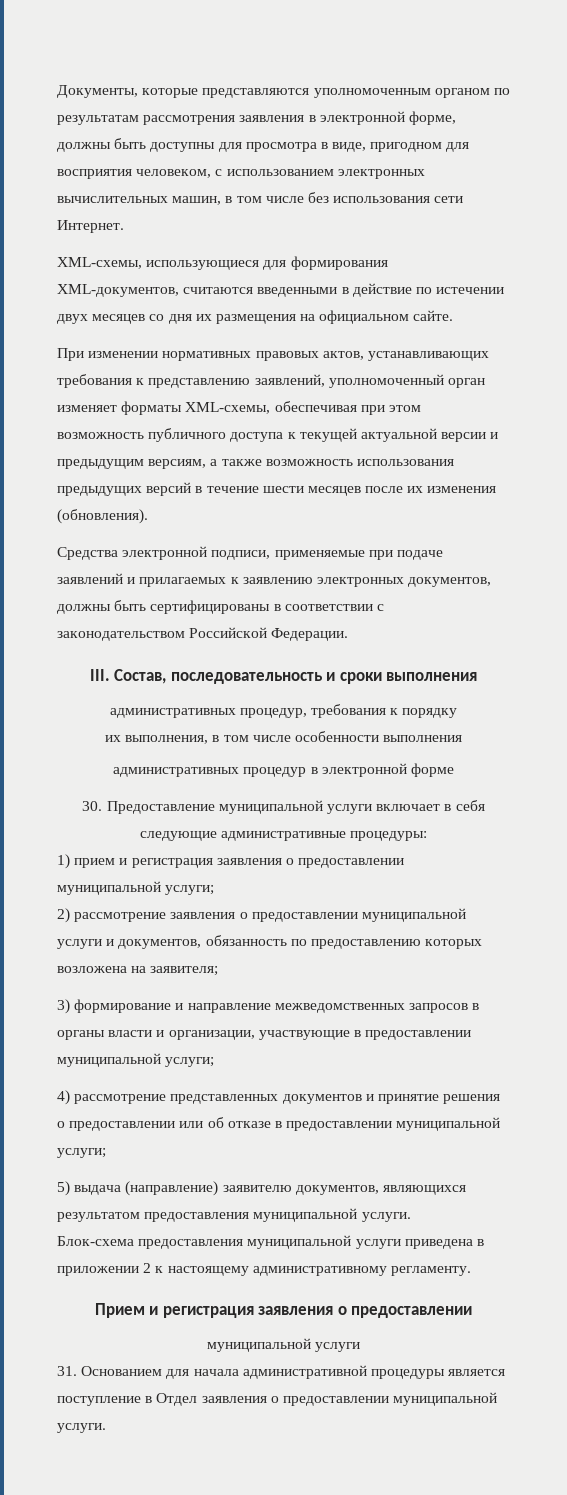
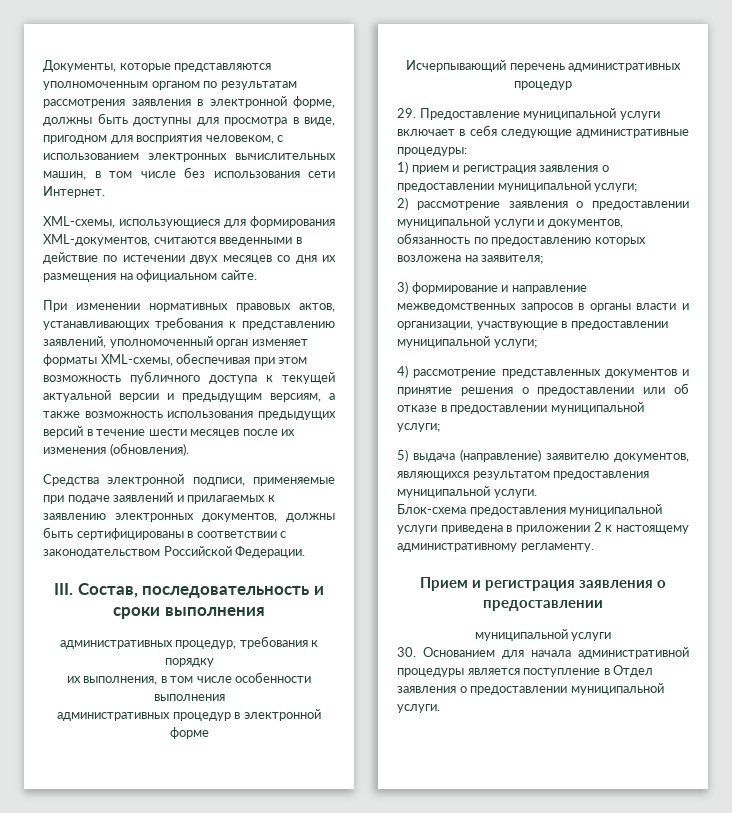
- 30. Предоставление муниципальной услуги включает в себя следующие административные процедуры:
+ Исчерпывающий перечень административных процедур
+ 29. Предоставление муниципальной услуги включает в себя следующие административные процедуры:
- 31. Основанием для начала административной процедуры является поступление в Отдел заявления о предоставлении муниципальной услуги.
+ 30. Основанием для начала административной процедуры является поступление в Отдел заявления о предоставлении муниципальной услуги.

